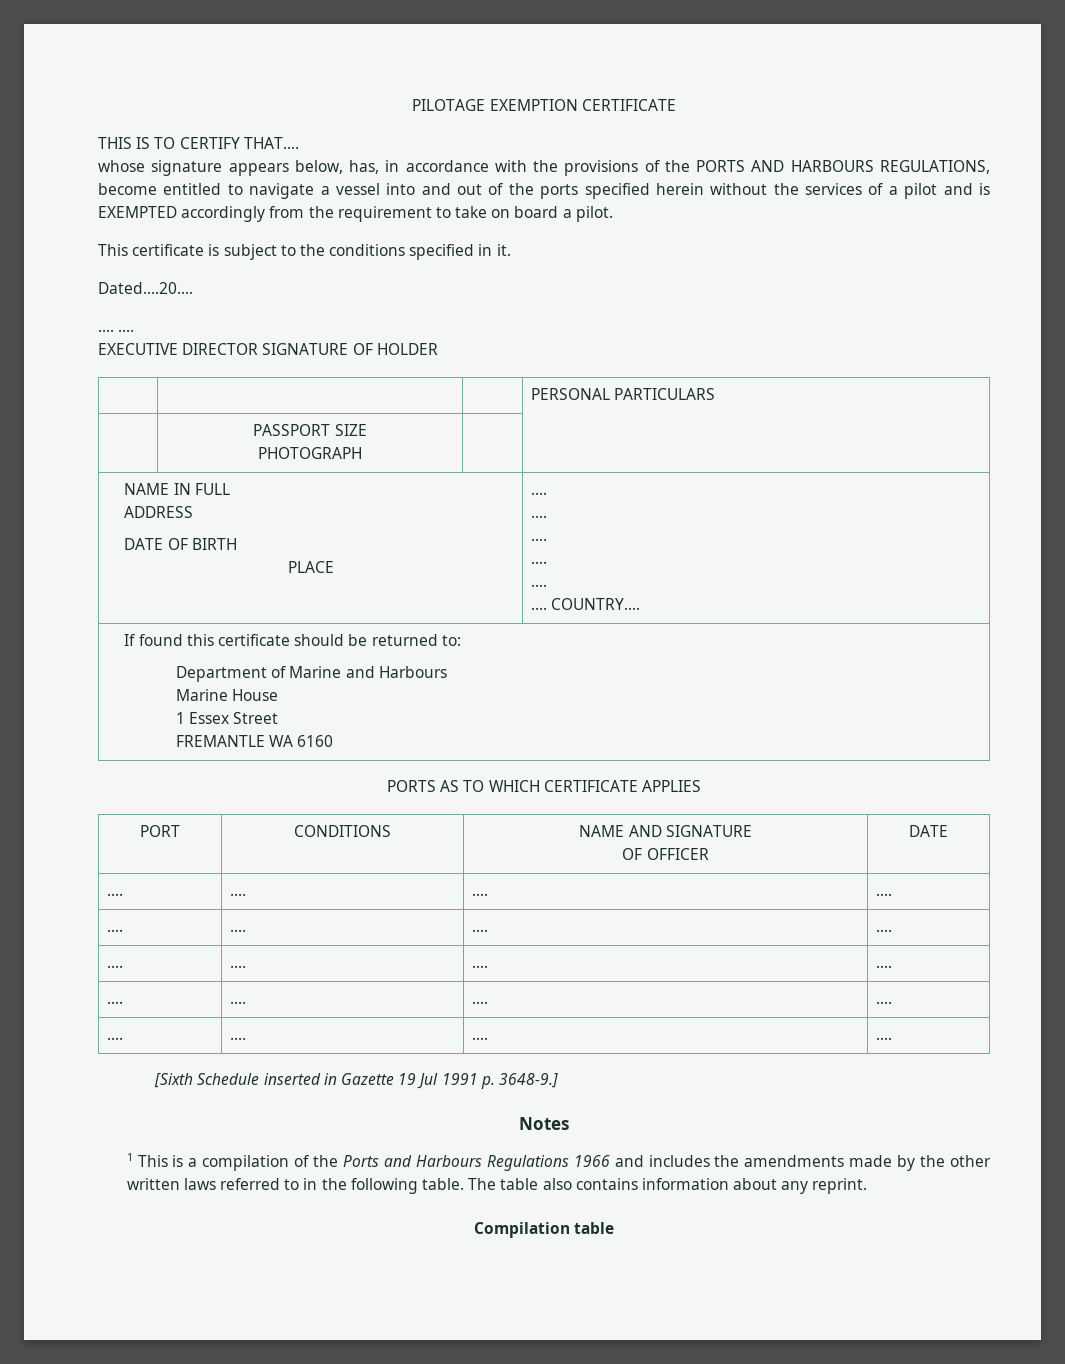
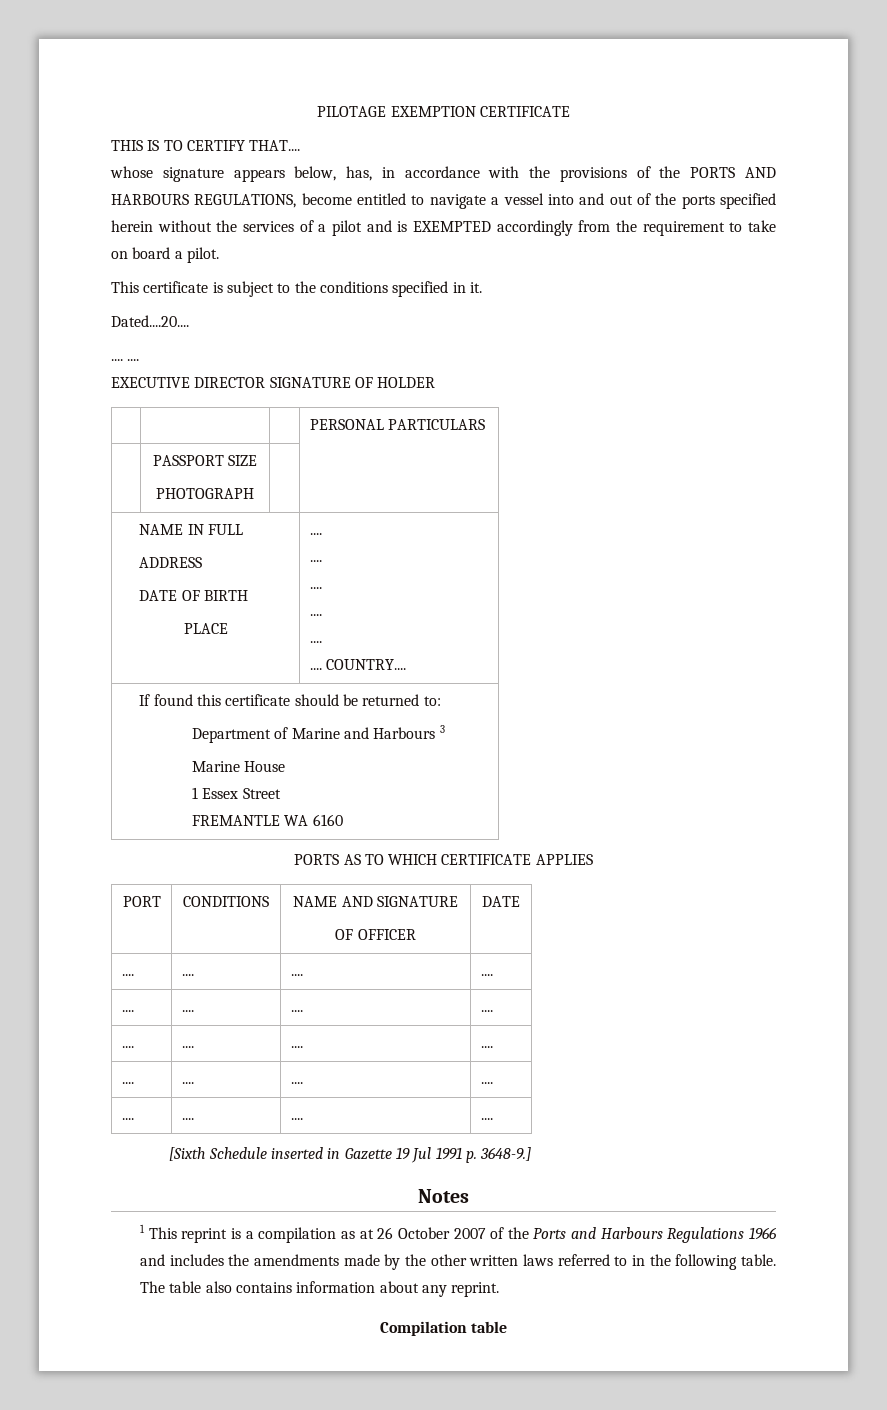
  If found this certificate should be returned to:
- Department of Marine and Harbours
+ Department of Marine and Harbours 3
- 1 This is a compilation of the Ports and Harbours Regulations 1966 and includes the amendments made by the other written laws referred to in the following table.
+ 1 This reprint is a compilation as at 26 October 2007 of the Ports and Harbours Regulations 1966 and includes the amendments made by the other written laws referred to in the following table.

